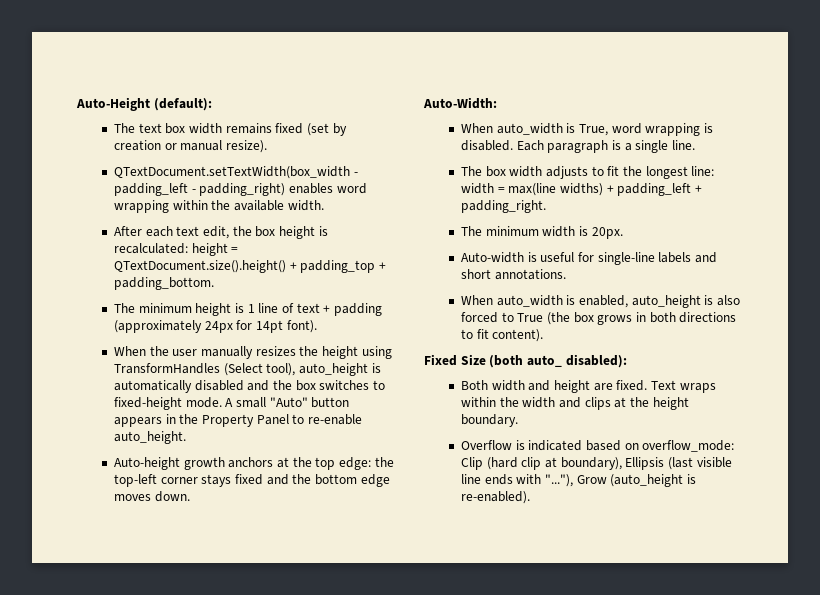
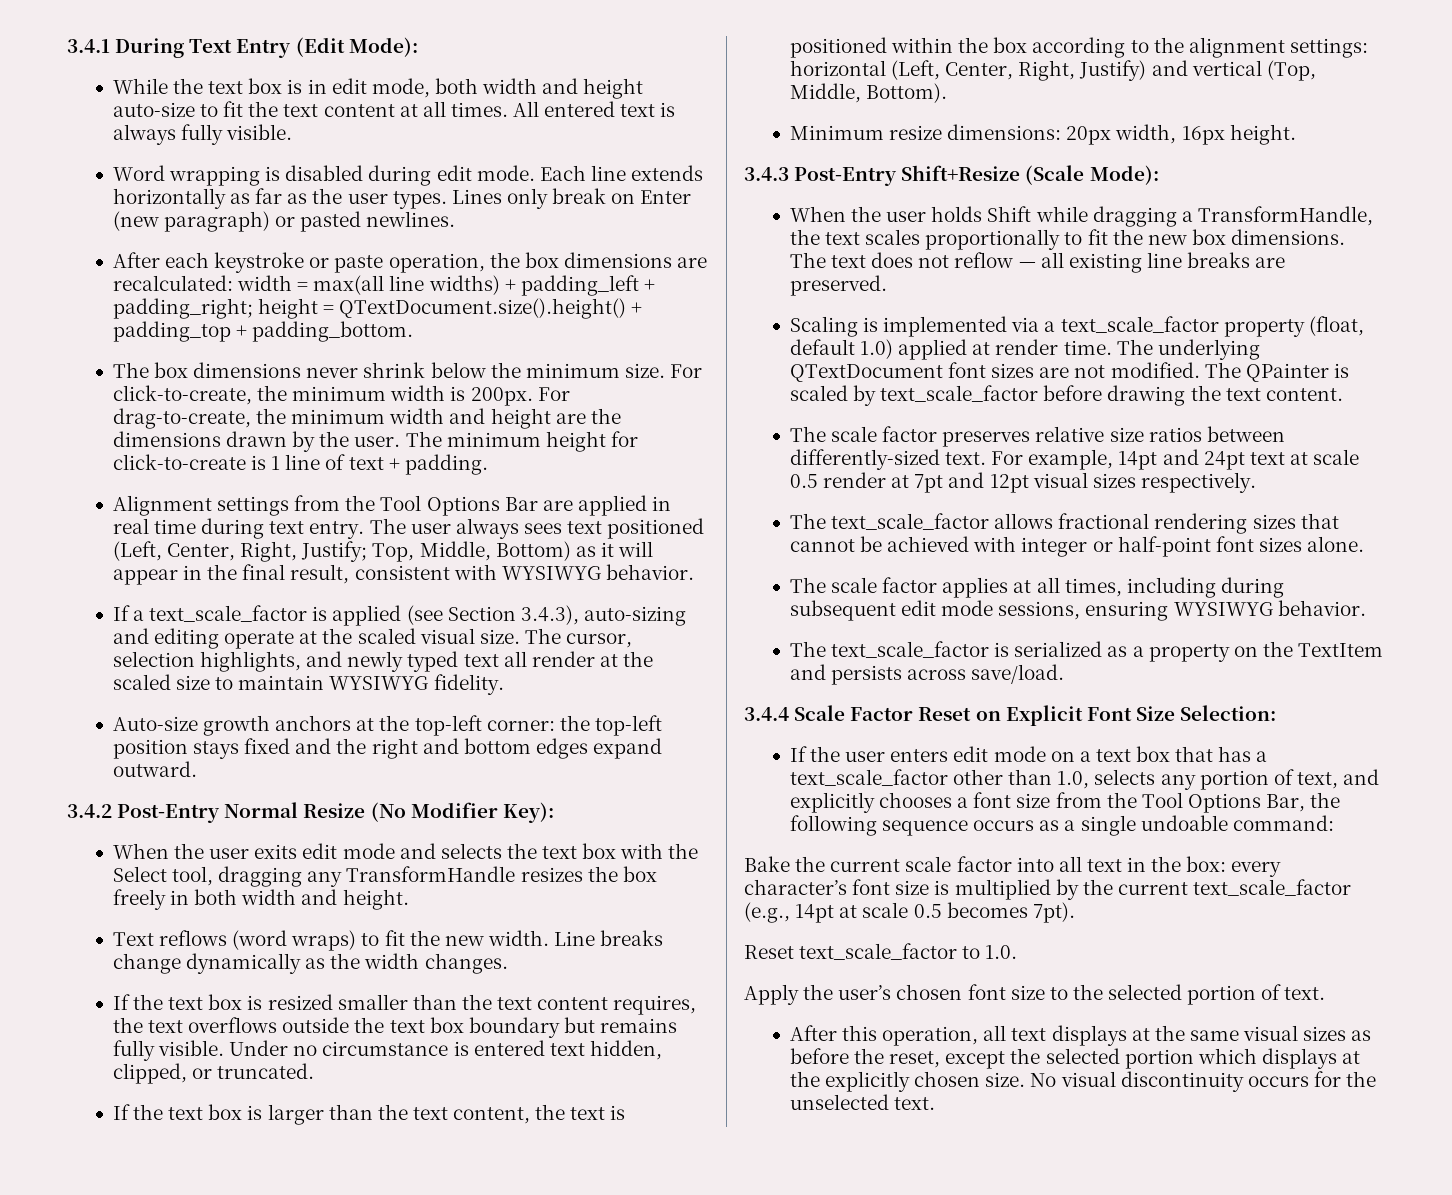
- Auto-Height (default):
- The text box width remains fixed (set by creation or manual resize).
- QTextDocument.setTextWidth(box_width - padding_left - padding_right) enables word wrapping within the available width.
- After each text edit, the box height is recalculated: height = QTextDocument.size().height() + padding_top + padding_bottom.
+ 3.4.1 During Text Entry (Edit Mode):
+ While the text box is in edit mode, both width and height auto-size to fit the text content at all times. All entered text is always fully visible.
+ Word wrapping is disabled during edit mode. Each line extends horizontally as far as the user types. Lines only break on Enter (new paragraph) or pasted newlines.
+ After each keystroke or paste operation, the box dimensions are recalculated: width = max(all line widths) + padding_left + padding_right; height = QTextDocument.size().height() + padding_top + padding_bottom.
- The minimum height is 1 line of text + padding (approximately 24px for 14pt font).
- When the user manually resizes the height using TransformHandles (Select tool), auto_height is automatically disabled and the box switches to fixed-height mode. A small "Auto" button appears in the Property Panel to re-enable auto_height.
- Auto-height growth anchors at the top edge: the top-left corner stays fixed and the bottom edge moves down.
- Auto-Width:
- When auto_width is True, word wrapping is disabled. Each paragraph is a single line.
- The box width adjusts to fit the longest line: width = max(line widths) + padding_left + padding_right.
- The minimum width is 20px.
- Auto-width is useful for single-line labels and short annotations.
- When auto_width is enabled, auto_height is also forced to True (the box grows in both directions to fit content).
- Fixed Size (both auto_ disabled):
- Both width and height are fixed. Text wraps within the width and clips at the height boundary.
- Overflow is indicated based on overflow_mode: Clip (hard clip at boundary), Ellipsis (last visible line ends with "..."), Grow (auto_height is re-enabled).
+ The box dimensions never shrink below the minimum size. For click-to-create, the minimum width is 200px. For drag-to-create, the minimum width and height are the dimensions drawn by the user. The minimum height for click-to-create is 1 line of text + padding.
+ Alignment settings from the Tool Options Bar are applied in real time during text entry. The user always sees text positioned (Left, Center, Right, Justify; Top, Middle, Bottom) as it will appear in the final result, consistent with WYSIWYG behavior.
+ If a text_scale_factor is applied (see Section 3.4.3), auto-sizing and editing operate at the scaled visual size. The cursor, selection highlights, and newly typed text all render at the scaled size to maintain WYSIWYG fidelity.
+ Auto-size growth anchors at the top-left corner: the top-left position stays fixed and the right and bottom edges expand outward.
+ 3.4.2 Post-Entry Normal Resize (No Modifier Key):
+ When the user exits edit mode and selects the text box with the Select tool, dragging any TransformHandle resizes the box freely in both width and height.
+ Text reflows (word wraps) to fit the new width. Line breaks change dynamically as the width changes.
+ If the text box is resized smaller than the text content requires, the text overflows outside the text box boundary but remains fully visible. Under no circumstance is entered text hidden, clipped, or truncated.
+ If the text box is larger than the text content, the text is positioned within the box according to the alignment settings: horizontal (Left, Center, Right, Justify) and vertical (Top, Middle, Bottom).
+ Minimum resize dimensions: 20px width, 16px height.
+ 3.4.3 Post-Entry Shift+Resize (Scale Mode):
+ When the user holds Shift while dragging a TransformHandle, the text scales proportionally to fit the new box dimensions. The text does not reflow — all existing line breaks are preserved.
+ Scaling is implemented via a text_scale_factor property (float, default 1.0) applied at render time. The underlying QTextDocument font sizes are not modified. The QPainter is scaled by text_scale_factor before drawing the text content.
+ The scale factor preserves relative size ratios between differently-sized text. For example, 14pt and 24pt text at scale 0.5 render at 7pt and 12pt visual sizes respectively.
+ The text_scale_factor allows fractional rendering sizes that cannot be achieved with integer or half-point font sizes alone.
+ The scale factor applies at all times, including during subsequent edit mode sessions, ensuring WYSIWYG behavior.
+ The text_scale_factor is serialized as a property on the TextItem and persists across save/load.
+ 3.4.4 Scale Factor Reset on Explicit Font Size Selection:
+ If the user enters edit mode on a text box that has a text_scale_factor other than 1.0, selects any portion of text, and explicitly chooses a font size from the Tool Options Bar, the following sequence occurs as a single undoable command:
+ Bake the current scale factor into all text in the box: every character’s font size is multiplied by the current text_scale_factor (e.g., 14pt at scale 0.5 becomes 7pt).
+ Reset text_scale_factor to 1.0.
+ Apply the user’s chosen font size to the selected portion of text.
+ After this operation, all text displays at the same visual sizes as before the reset, except the selected portion which displays at the explicitly chosen size. No visual discontinuity occurs for the unselected text.

